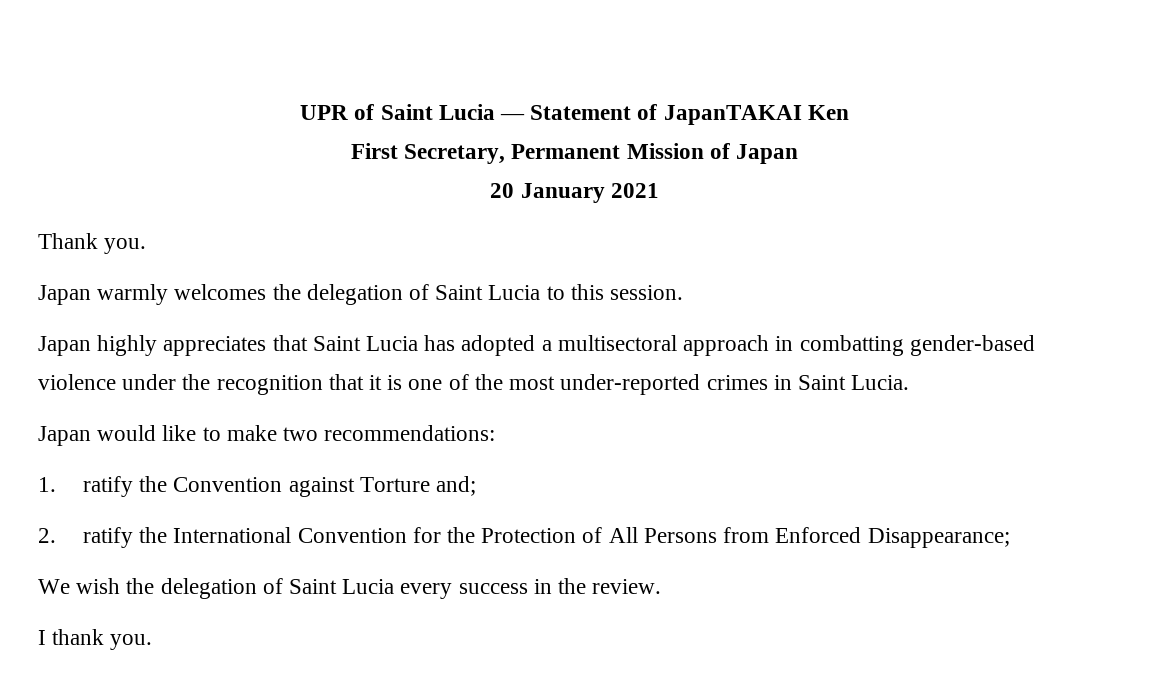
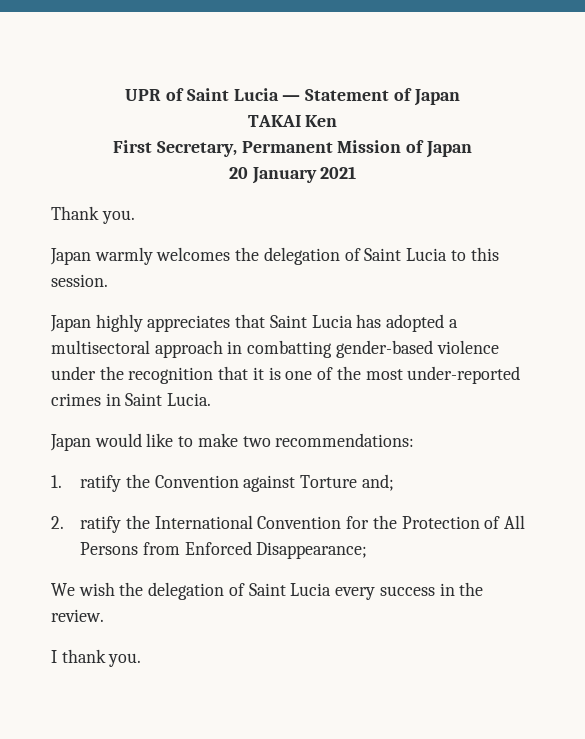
- UPR of Saint Lucia — Statement of JapanTAKAI Ken
+ UPR of Saint Lucia — Statement of Japan
+ TAKAI Ken

